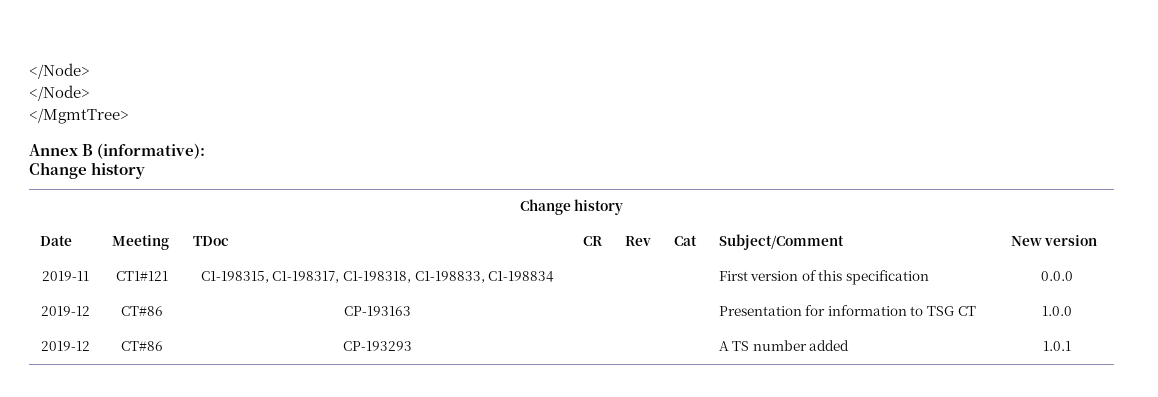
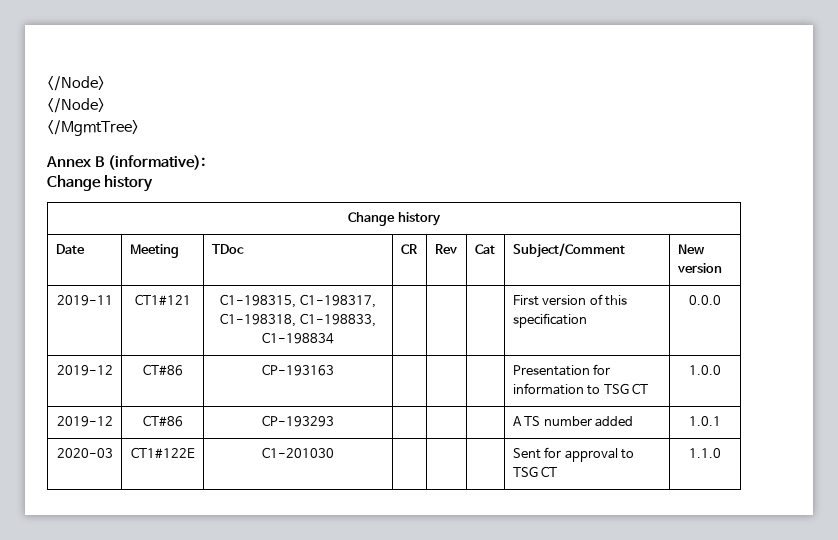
+ 2020-03 | CT1#122E | C1-201030 | | | | Sent for approval to TSG CT | 1.1.0

